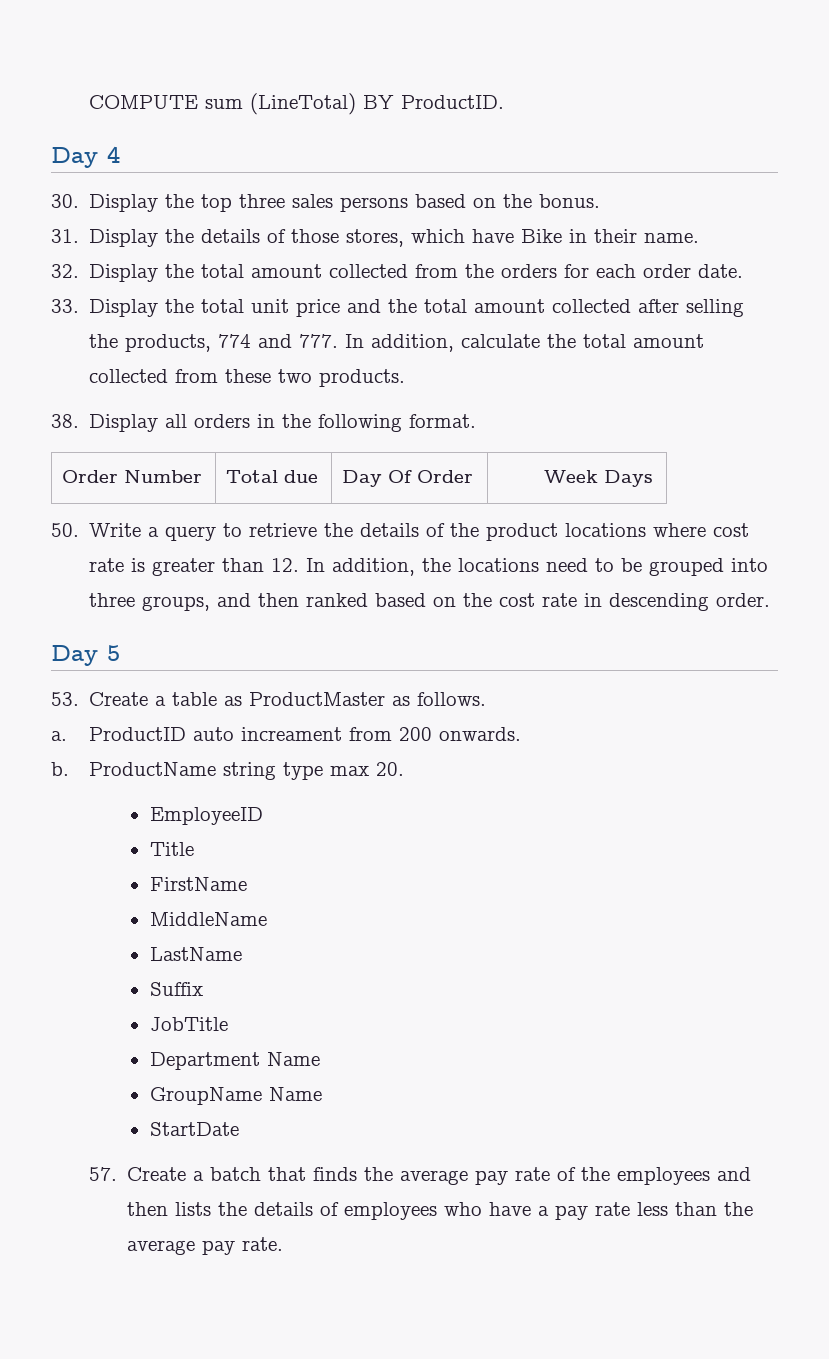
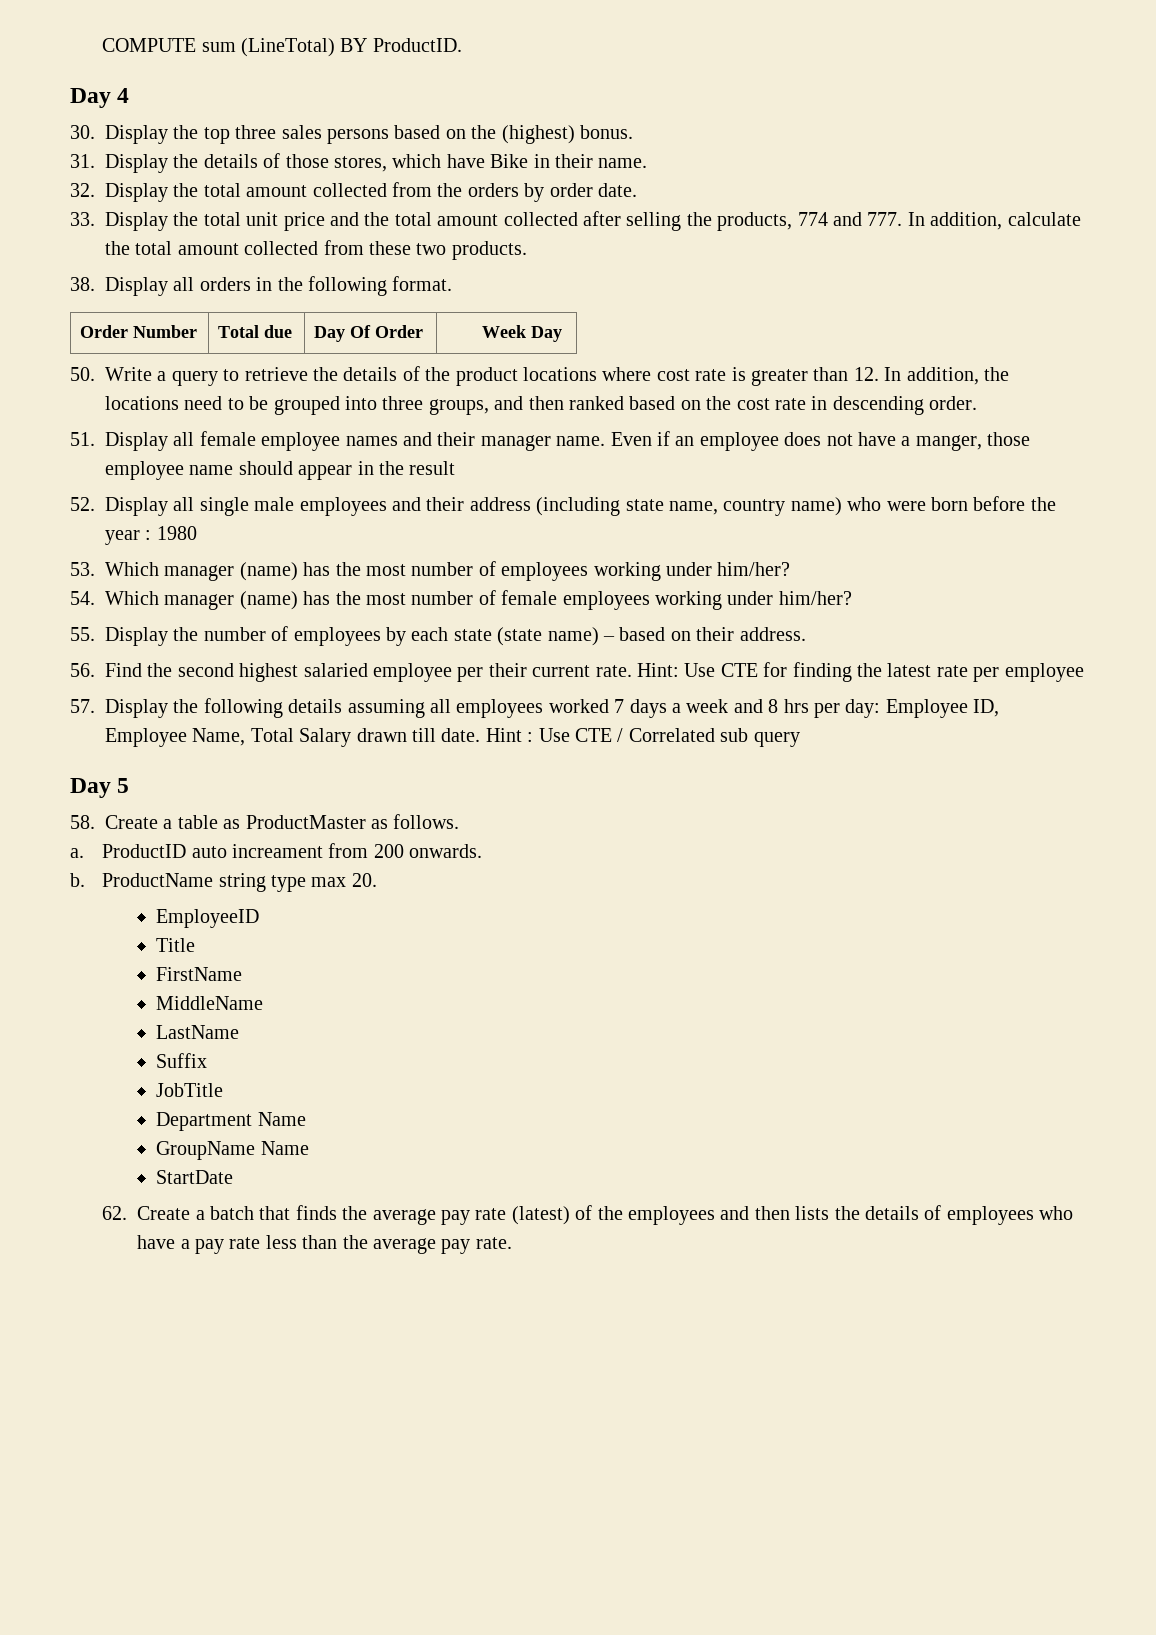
- 30. Display the top three sales persons based on the bonus.
+ 30. Display the top three sales persons based on the (highest) bonus.
- 32. Display the total amount collected from the orders for each order date.
+ 32. Display the total amount collected from the orders by order date.
- Order Number | Total due | Day Of Order | Week Days
+ Order Number | Total due | Day Of Order | Week Day
+ 51. Display all female employee names and their manager name. Even if an employee does not have a manger, those employee name should appear in the result
+ 52. Display all single male employees and their address (including state name, country name) who were born before the year : 1980
+ 53. Which manager (name) has the most number of employees working under him/her?
+ 54. Which manager (name) has the most number of female employees working under him/her?
+ 55. Display the number of employees by each state (state name) – based on their address.
+ 56. Find the second highest salaried employee per their current rate. Hint: Use CTE for finding the latest rate per employee
+ 57. Display the following details assuming all employees worked 7 days a week and 8 hrs per day: Employee ID, Employee Name, Total Salary drawn till date. Hint : Use CTE / Correlated sub query
- 53. Create a table as ProductMaster as follows.
+ 58. Create a table as ProductMaster as follows.
- 57. Create a batch that finds the average pay rate of the employees and then lists the details of employees who have a pay rate less than the average pay rate.
+ 62. Create a batch that finds the average pay rate (latest) of the employees and then lists the details of employees who have a pay rate less than the average pay rate.

